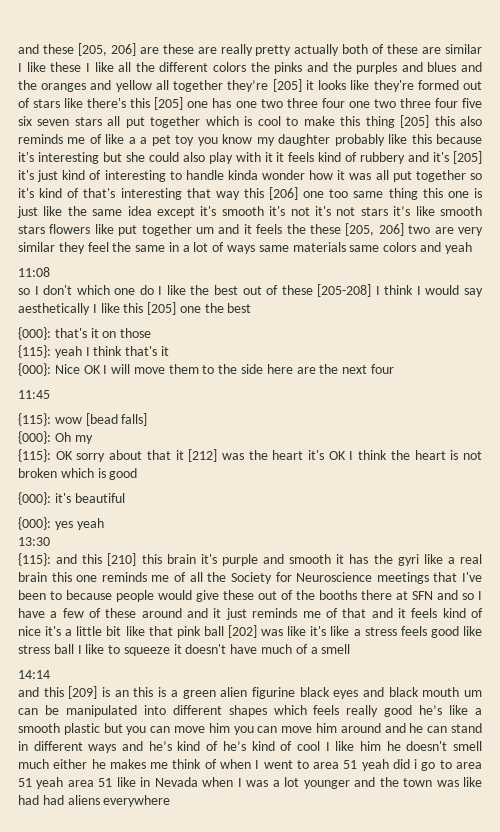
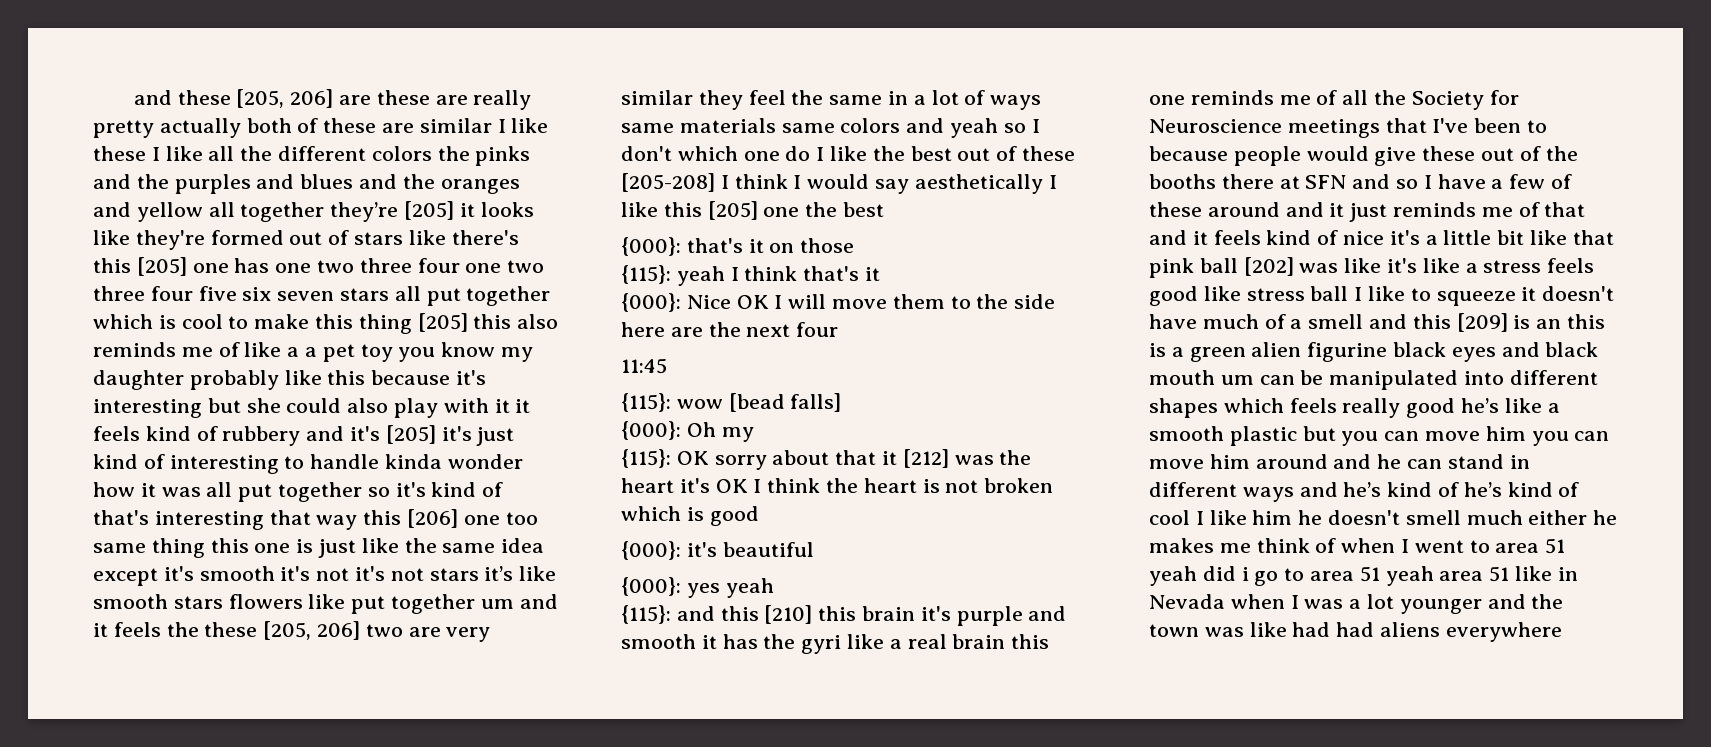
- and these [205, 206] are these are really pretty actually both of these are similar I like these I like all the different colors the pinks and the purples and blues and the oranges and yellow all together they’re [205] it looks like they're formed out of stars like there's this [205] one has one two three four one two three four five six seven stars all put together which is cool to make this thing [205] this also reminds me of like a a pet toy you know my daughter probably like this because it's interesting but she could also play with it it feels kind of rubbery and it's [205] it's just kind of interesting to handle kinda wonder how it was all put together so it's kind of that's interesting that way this [206] one too same thing this one is just like the same idea except it's smooth it's not it's not stars it’s like smooth stars flowers like put together um and it feels the these [205, 206] two are very similar they feel the same in a lot of ways same materials same colors and yeah
- 11:08
- so I don't which one do I like the best out of these [205-208] I think I would say aesthetically I like this [205] one the best
+ and these [205, 206] are these are really pretty actually both of these are similar I like these I like all the different colors the pinks and the purples and blues and the oranges and yellow all together they’re [205] it looks like they're formed out of stars like there's this [205] one has one two three four one two three four five six seven stars all put together which is cool to make this thing [205] this also reminds me of like a a pet toy you know my daughter probably like this because it's interesting but she could also play with it it feels kind of rubbery and it's [205] it's just kind of interesting to handle kinda wonder how it was all put together so it's kind of that's interesting that way this [206] one too same thing this one is just like the same idea except it's smooth it's not it's not stars it’s like smooth stars flowers like put together um and it feels the these [205, 206] two are very similar they feel the same in a lot of ways same materials same colors and yeah so I don't which one do I like the best out of these [205-208] I think I would say aesthetically I like this [205] one the best
- 13:30
- and this [210] this brain it's purple and smooth it has the gyri like a real brain this one reminds me of all the Society for Neuroscience meetings that I've been to because people would give these out of the booths there at SFN and so I have a few of these around and it just reminds me of that and it feels kind of nice it's a little bit like that pink ball [202] was like it's like a stress feels good like stress ball I like to squeeze it doesn't have much of a smell
- 14:14
- and this [209] is an this is a green alien figurine black eyes and black mouth um can be manipulated into different shapes which feels really good he’s like a smooth plastic but you can move him you can move him around and he can stand in different ways and he’s kind of he’s kind of cool I like him he doesn't smell much either he makes me think of when I went to area 51 yeah did i go to area 51 yeah area 51 like in Nevada when I was a lot younger and the town was like had had aliens everywhere
+ and this [210] this brain it's purple and smooth it has the gyri like a real brain this one reminds me of all the Society for Neuroscience meetings that I've been to because people would give these out of the booths there at SFN and so I have a few of these around and it just reminds me of that and it feels kind of nice it's a little bit like that pink ball [202] was like it's like a stress feels good like stress ball I like to squeeze it doesn't have much of a smell and this [209] is an this is a green alien figurine black eyes and black mouth um can be manipulated into different shapes which feels really good he’s like a smooth plastic but you can move him you can move him around and he can stand in different ways and he’s kind of he’s kind of cool I like him he doesn't smell much either he makes me think of when I went to area 51 yeah did i go to area 51 yeah area 51 like in Nevada when I was a lot younger and the town was like had had aliens everywhere

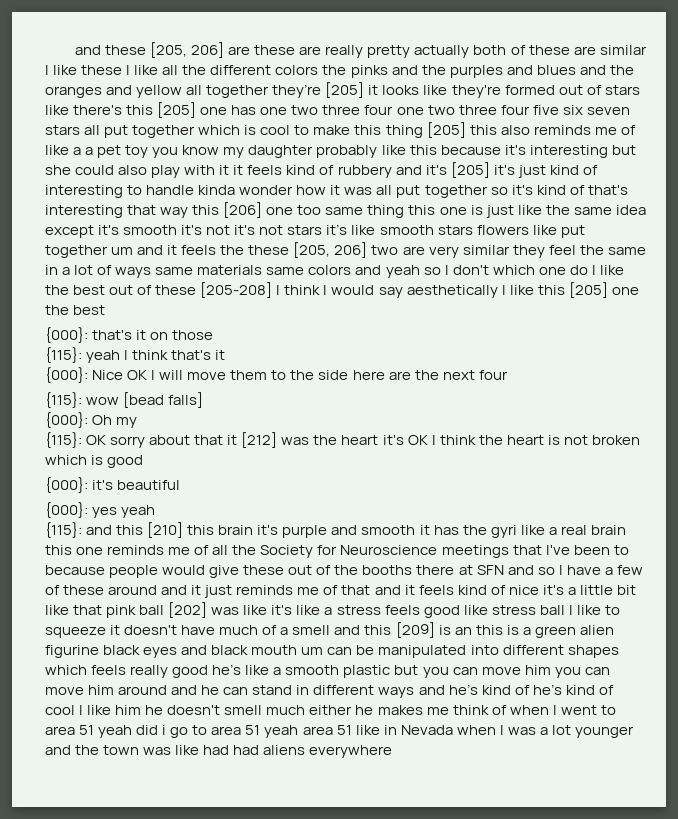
- 11:45

